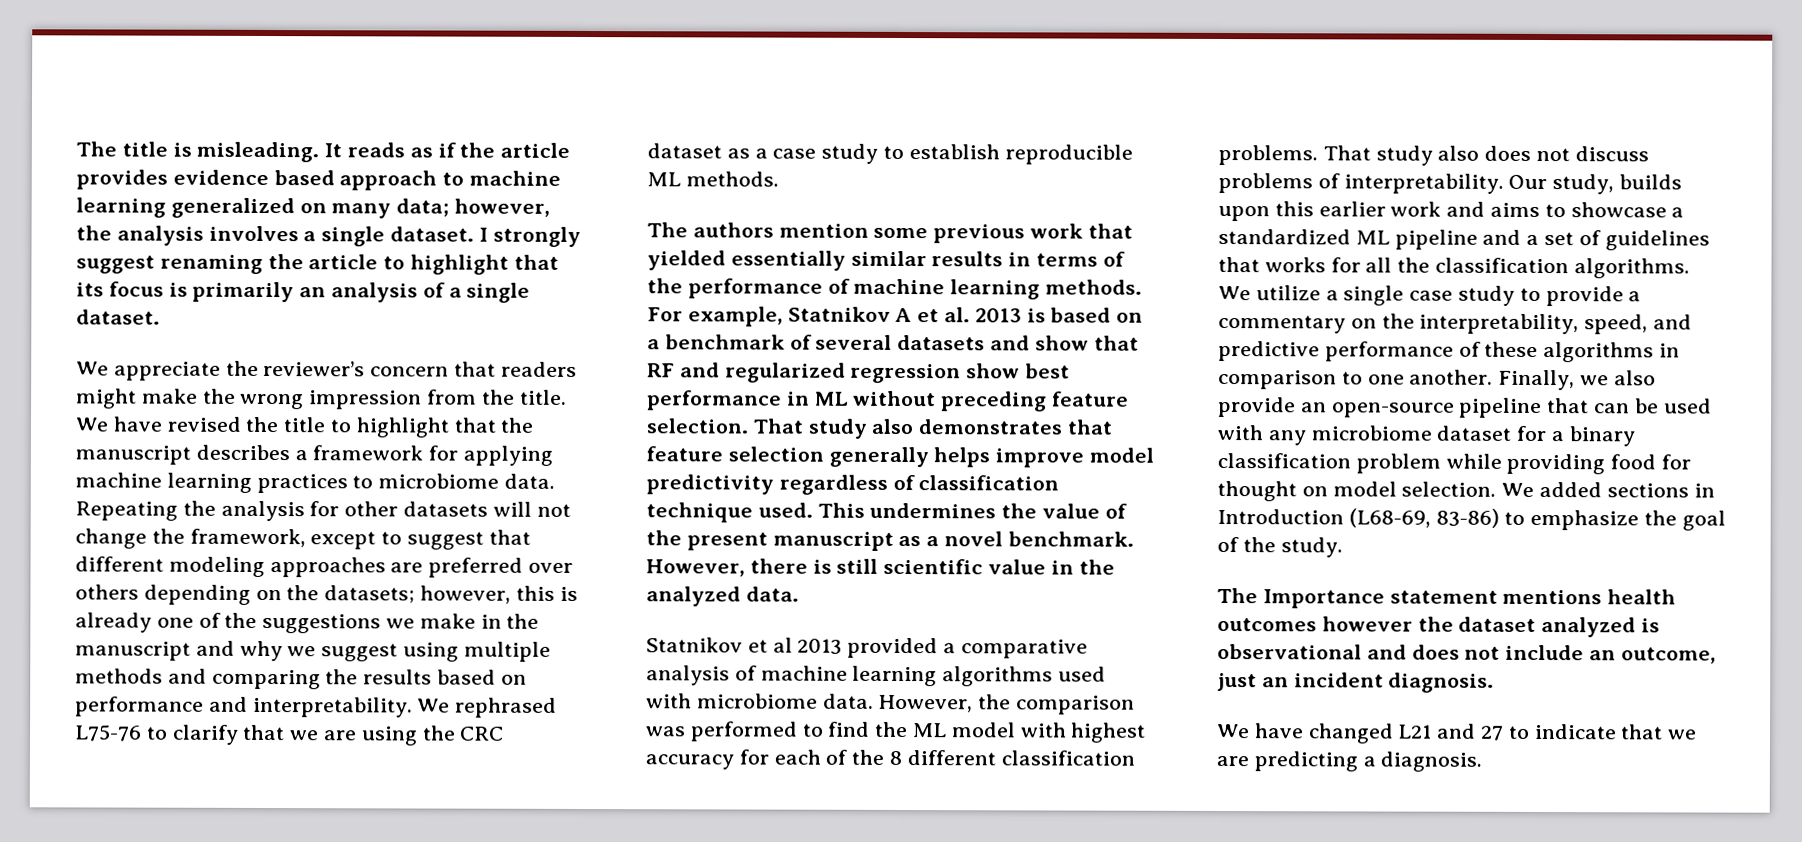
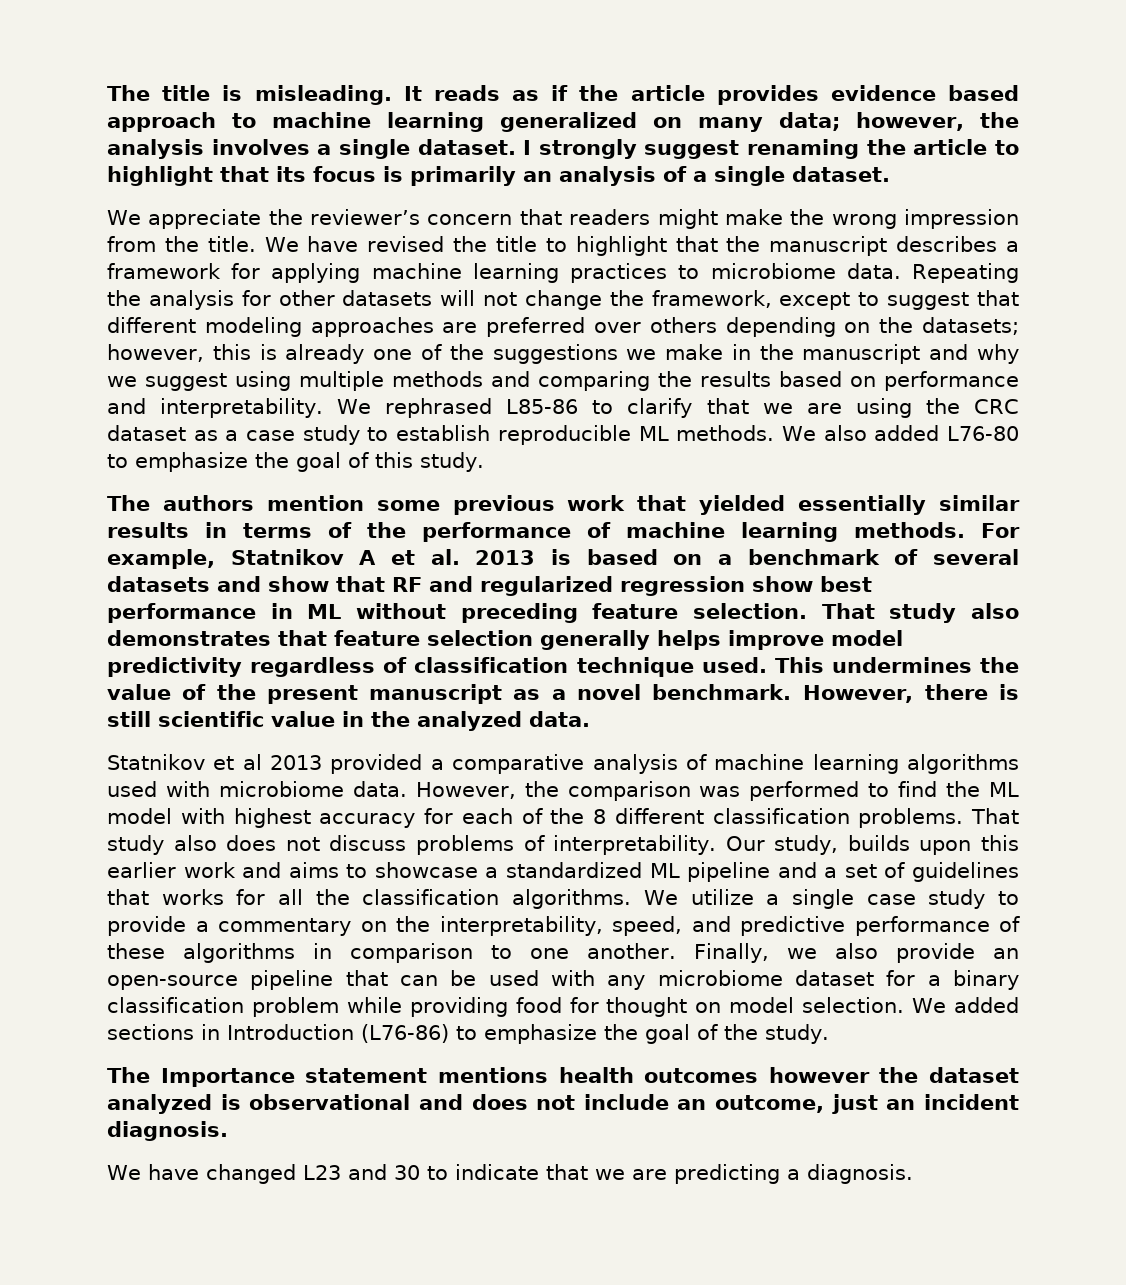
- We rephrased L75-76 to clarify that we are using the CRC dataset as a case study to establish reproducible ML methods.
+ We rephrased L85-86 to clarify that we are using the CRC dataset as a case study to establish reproducible ML methods. We also added L76-80 to emphasize the goal of this study.
- We added sections in Introduction (L68-69, 83-86) to emphasize the goal of the study.
+ We added sections in Introduction (L76-86) to emphasize the goal of the study.
- We have changed L21 and 27 to indicate that we are predicting a diagnosis.
+ We have changed L23 and 30 to indicate that we are predicting a diagnosis.

